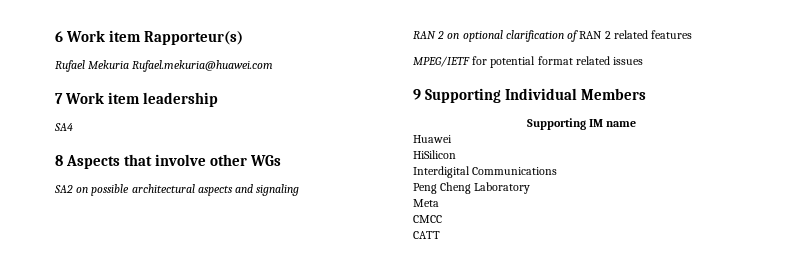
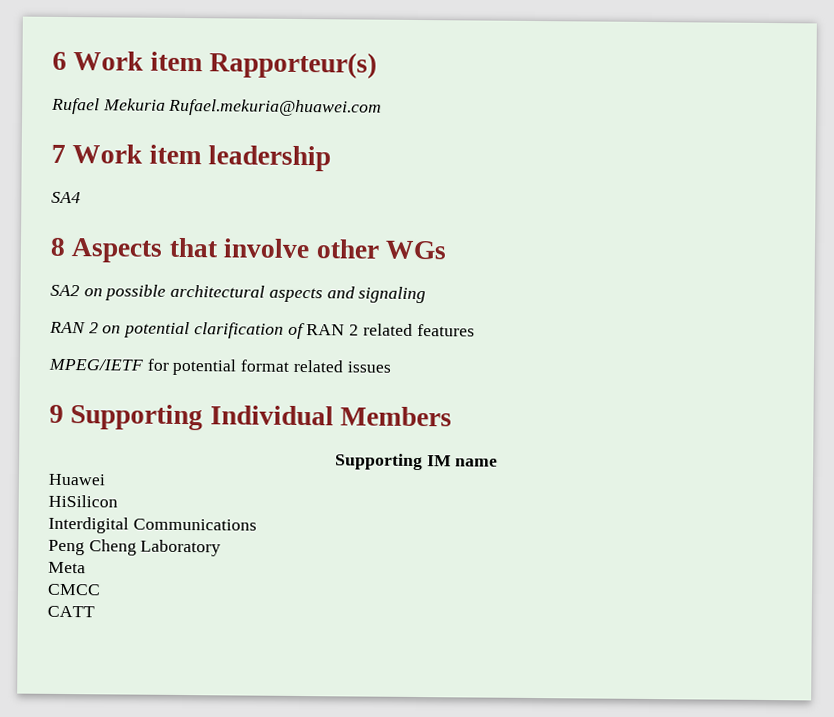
- RAN 2 on optional clarification of RAN 2 related features
+ RAN 2 on potential clarification of RAN 2 related features

